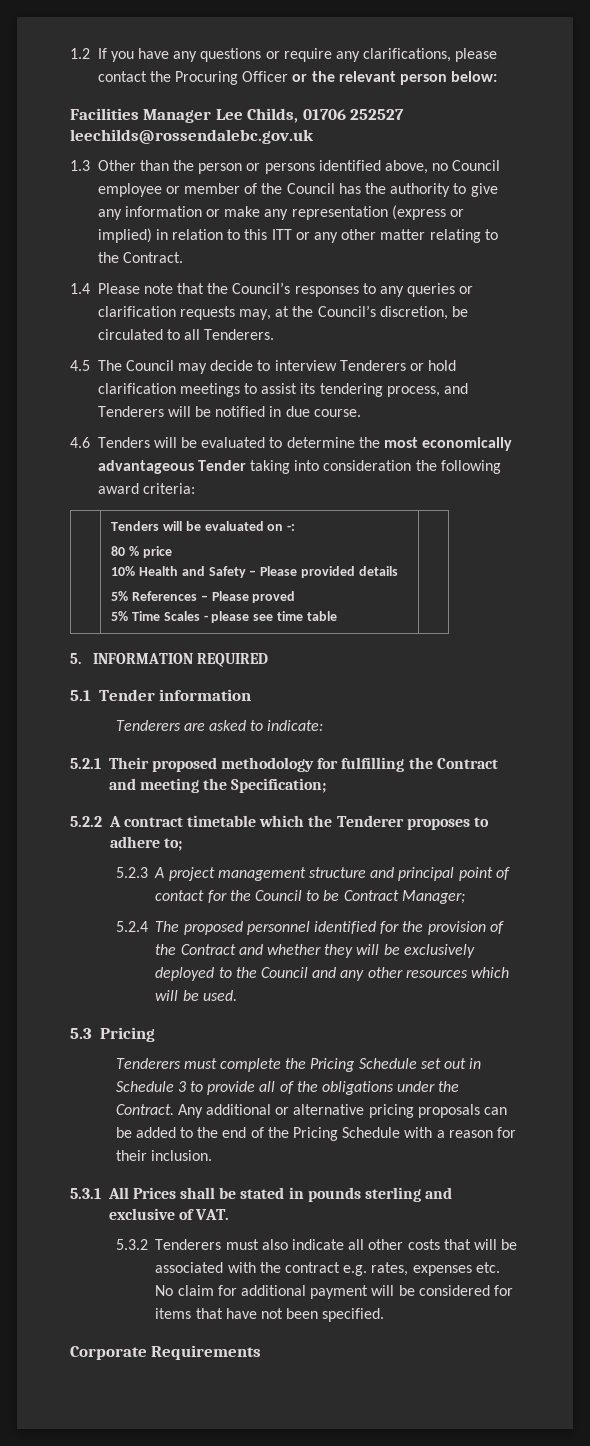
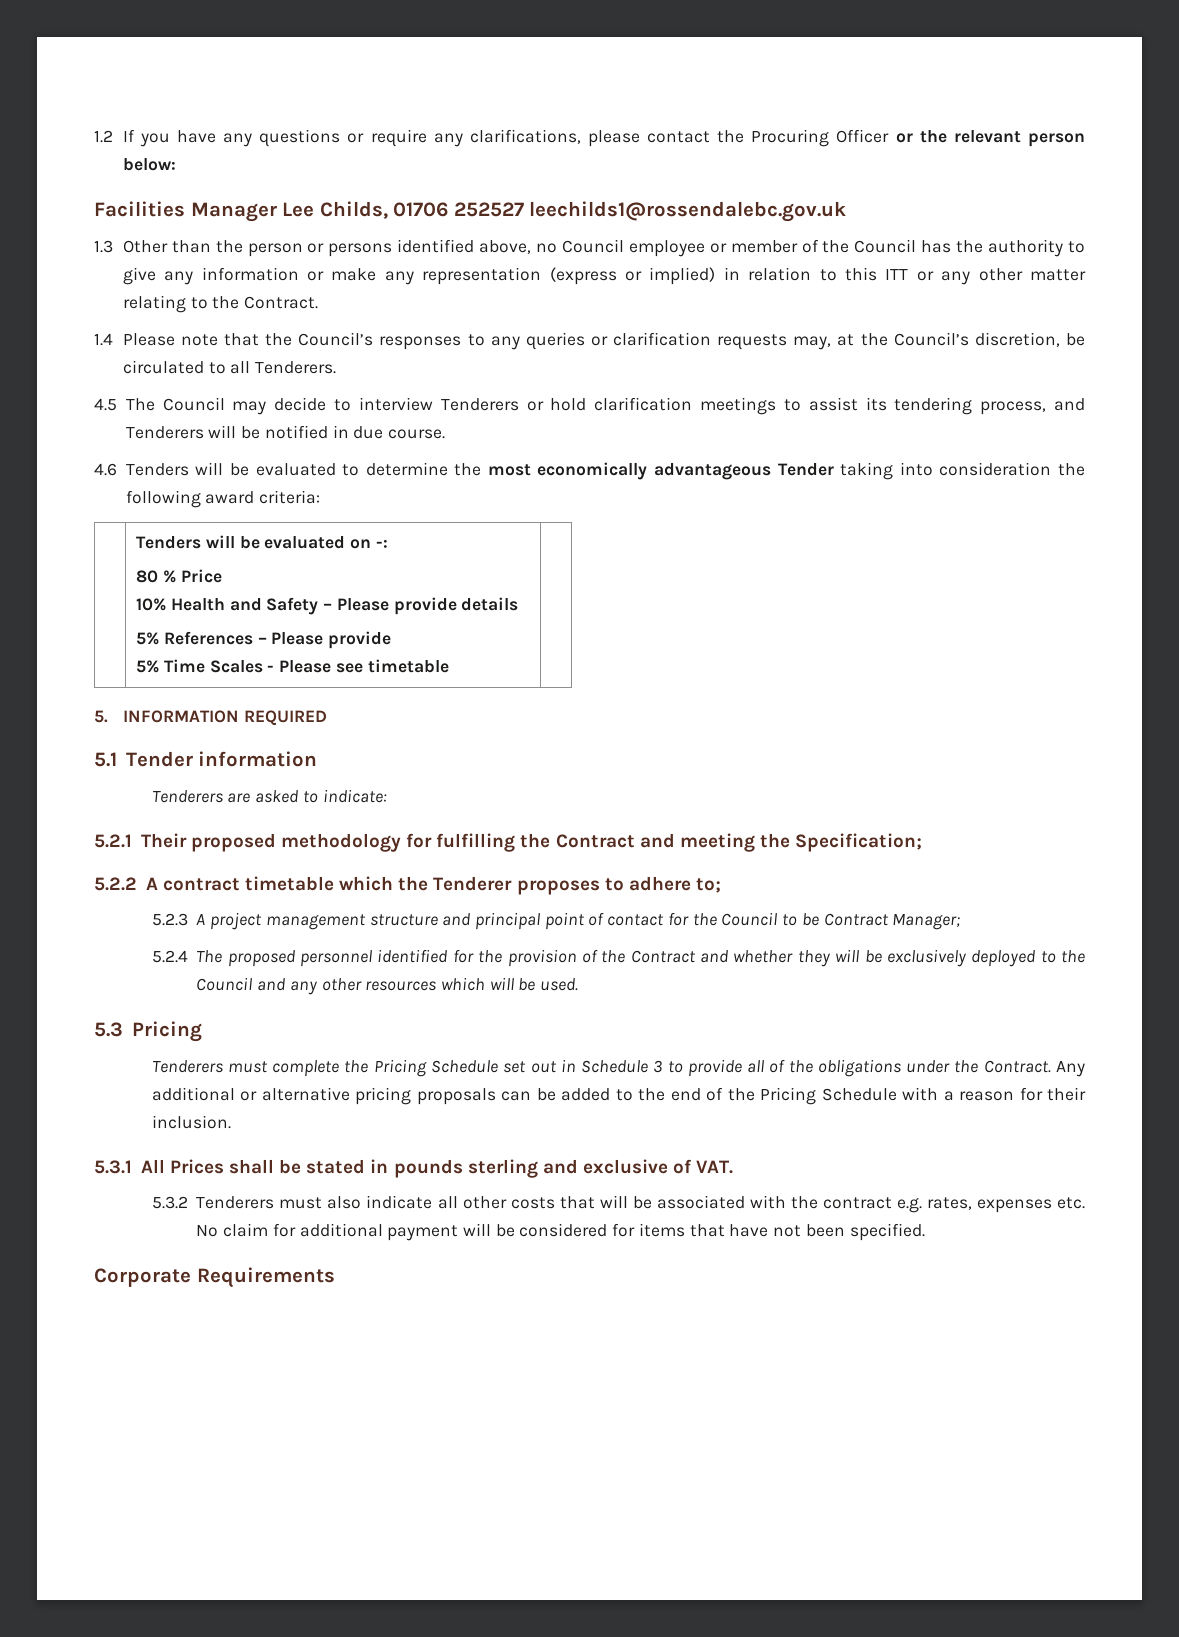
- Facilities Manager Lee Childs, 01706 252527 leechilds@rossendalebc.gov.uk
+ Facilities Manager Lee Childs, 01706 252527 leechilds1@rossendalebc.gov.uk
  | Tenders will be evaluated on -:
- 80 % price
- 10% Health and Safety – Please provided details
- 5% References – Please proved
- 5% Time Scales - please see time table |
+ 80 % Price
+ 10% Health and Safety – Please provide details
+ 5% References – Please provide
+ 5% Time Scales - Please see timetable |

